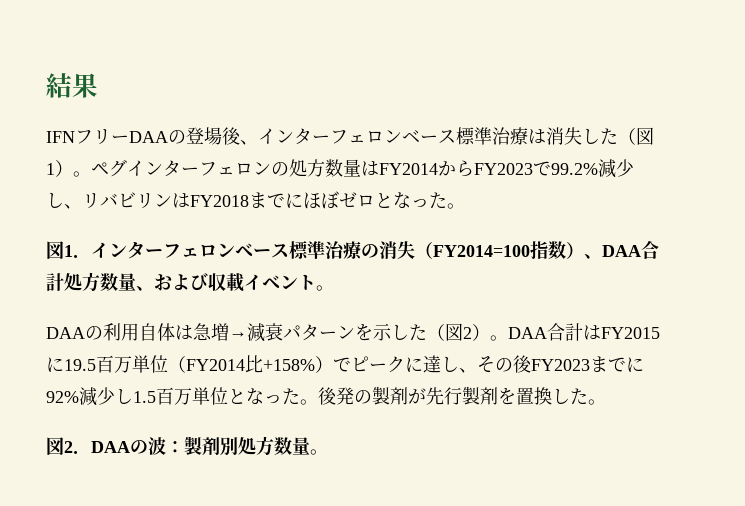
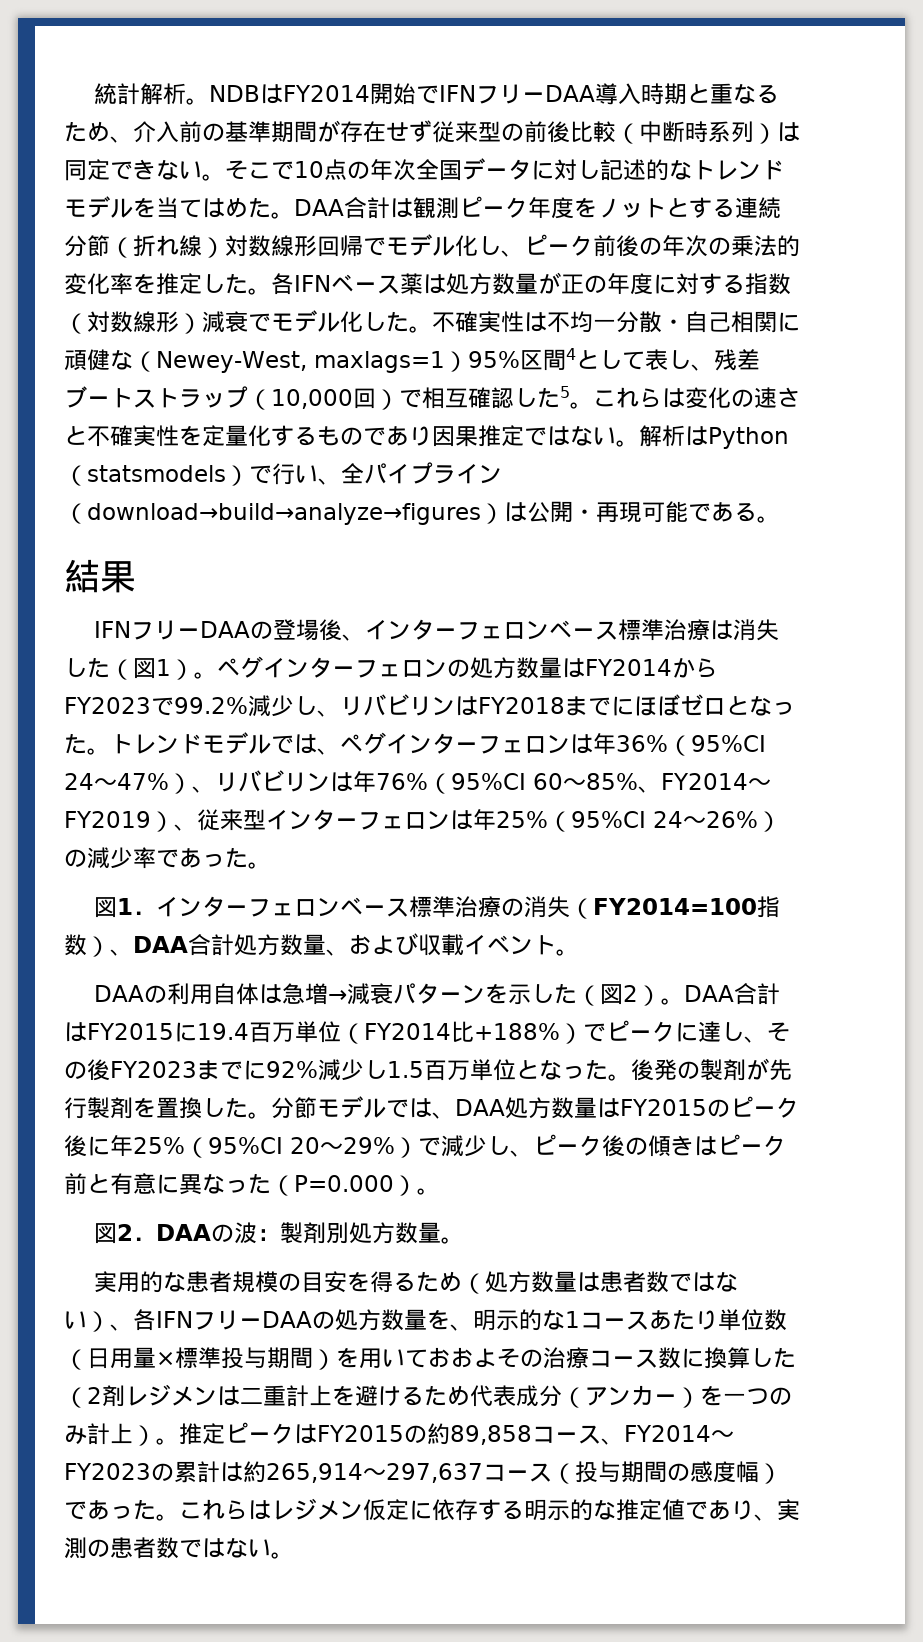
+ 統計解析。NDBはFY2014開始でIFNフリーDAA導入時期と重なるため、介入前の基準期間が存在せず従来型の前後比較（中断時系列）は同定できない。そこで10点の年次全国データに対し記述的なトレンドモデルを当てはめた。DAA合計は観測ピーク年度をノットとする連続分節（折れ線）対数線形回帰でモデル化し、ピーク前後の年次の乗法的変化率を推定した。各IFNベース薬は処方数量が正の年度に対する指数（対数線形）減衰でモデル化した。不確実性は不均一分散・自己相関に頑健な（Newey-West, maxlags=1）95%区間4として表し、残差ブートストラップ（10,000回）で相互確認した5。これらは変化の速さと不確実性を定量化するものであり因果推定ではない。解析はPython（statsmodels）で行い、全パイプライン（download→build→analyze→figures）は公開・再現可能である。
+ トレンドモデルでは、ペグインターフェロンは年36%（95%CI 24〜47%）、リバビリンは年76%（95%CI 60〜85%、FY2014〜FY2019）、従来型インターフェロンは年25%（95%CI 24〜26%）の減少率であった。
- DAA合計はFY2015に19.5百万単位（FY2014比+158%）でピークに達し、その後FY2023までに92%減少し1.5百万単位となった。
+ DAA合計はFY2015に19.4百万単位（FY2014比+188%）でピークに達し、その後FY2023までに92%減少し1.5百万単位となった。
+ 分節モデルでは、DAA処方数量はFY2015のピーク後に年25%（95%CI 20〜29%）で減少し、ピーク後の傾きはピーク前と有意に異なった（P=0.000）。
+ 実用的な患者規模の目安を得るため（処方数量は患者数ではない）、各IFNフリーDAAの処方数量を、明示的な1コースあたり単位数（日用量×標準投与期間）を用いておおよその治療コース数に換算した（2剤レジメンは二重計上を避けるため代表成分（アンカー）を一つのみ計上）。推定ピークはFY2015の約89,858コース、FY2014〜FY2023の累計は約265,914〜297,637コース（投与期間の感度幅）であった。これらはレジメン仮定に依存する明示的な推定値であり、実測の患者数ではない。

